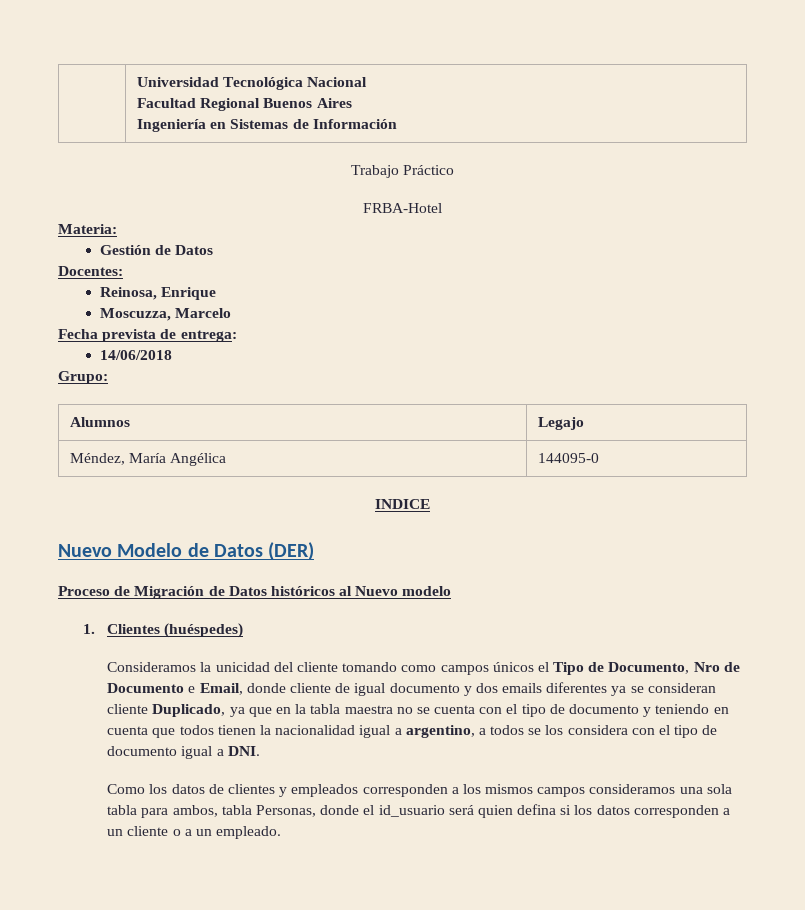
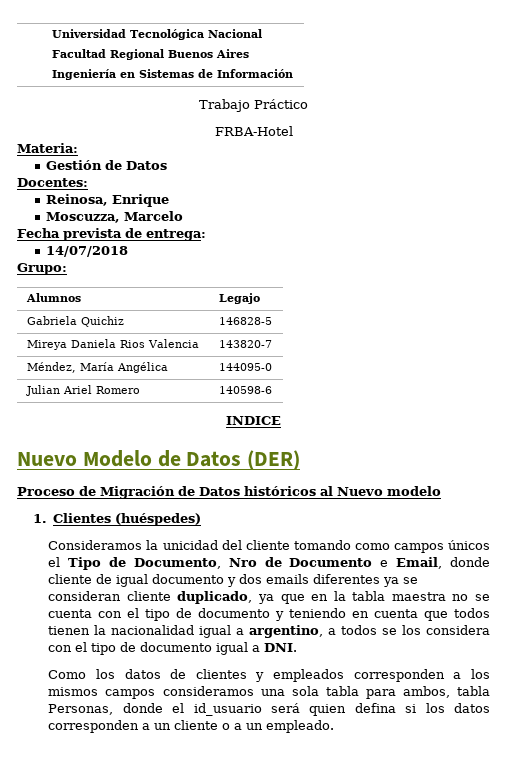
- 14/06/2018
+ 14/07/2018
+ Gabriela Quichiz | 146828-5
+ Mireya Daniela Rios Valencia | 143820-7
+ Julian Ariel Romero | 140598-6
- Consideramos la unicidad del cliente tomando como campos únicos el Tipo de Documento, Nro de Documento e Email, donde cliente de igual documento y dos emails diferentes ya se consideran cliente Duplicado, ya que en la tabla maestra no se cuenta con el tipo de documento y teniendo en cuenta que todos tienen la nacionalidad igual a argentino, a todos se los considera con el tipo de documento igual a DNI.
+ Consideramos la unicidad del cliente tomando como campos únicos el Tipo de Documento, Nro de Documento e Email, donde cliente de igual documento y dos emails diferentes ya se consideran cliente duplicado, ya que en la tabla maestra no se cuenta con el tipo de documento y teniendo en cuenta que todos tienen la nacionalidad igual a argentino, a todos se los considera con el tipo de documento igual a DNI.

